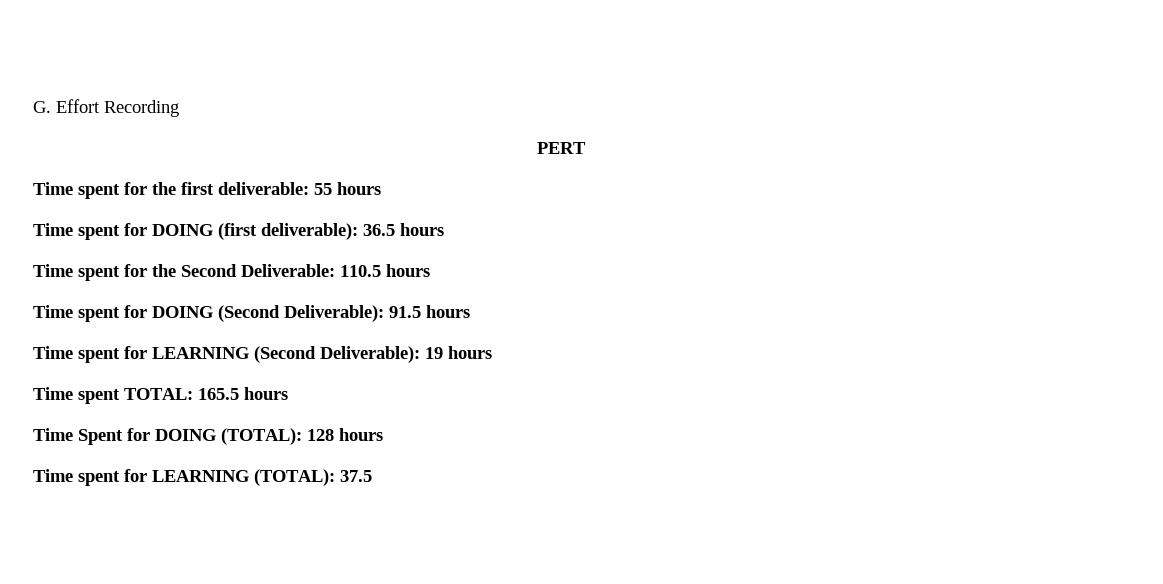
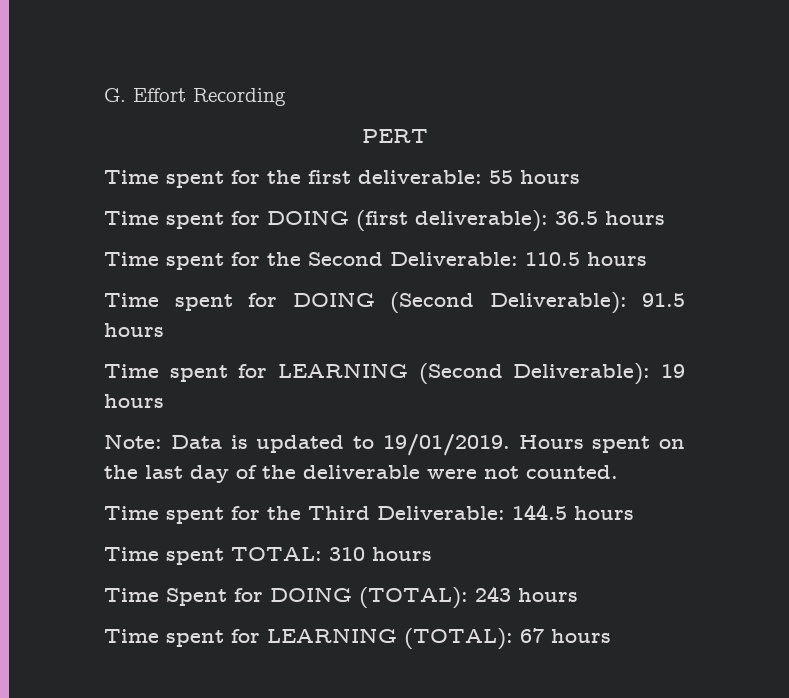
+ Note: Data is updated to 19/01/2019. Hours spent on the last day of the deliverable were not counted.
+ Time spent for the Third Deliverable: 144.5 hours
- Time spent TOTAL: 165.5 hours
+ Time spent TOTAL: 310 hours
- Time Spent for DOING (TOTAL): 128 hours
+ Time Spent for DOING (TOTAL): 243 hours
- Time spent for LEARNING (TOTAL): 37.5
+ Time spent for LEARNING (TOTAL): 67 hours

